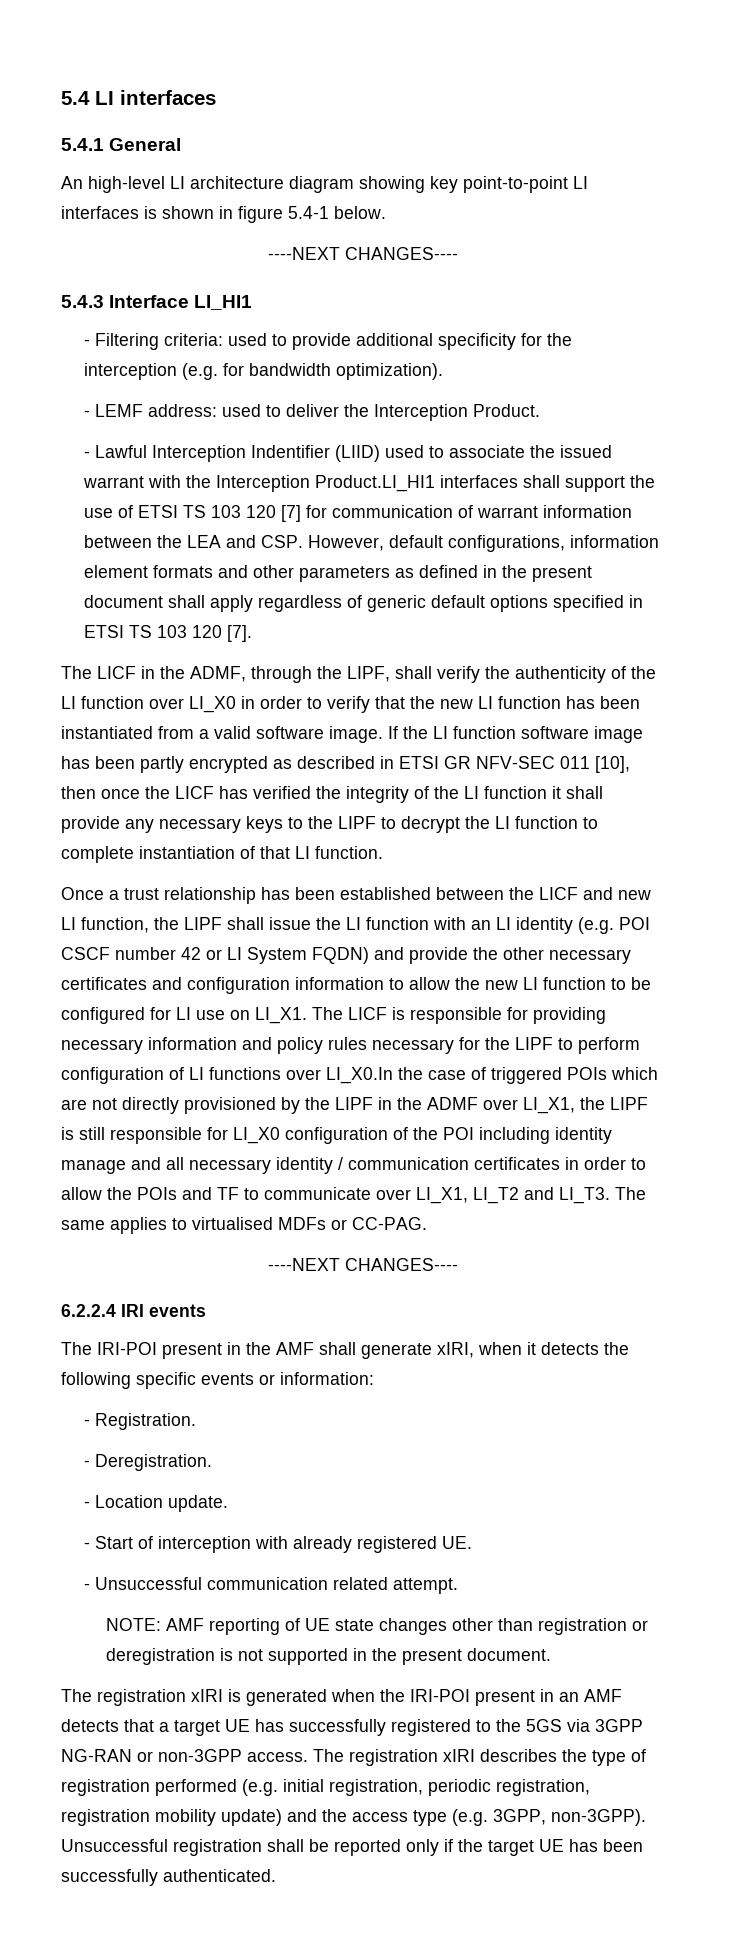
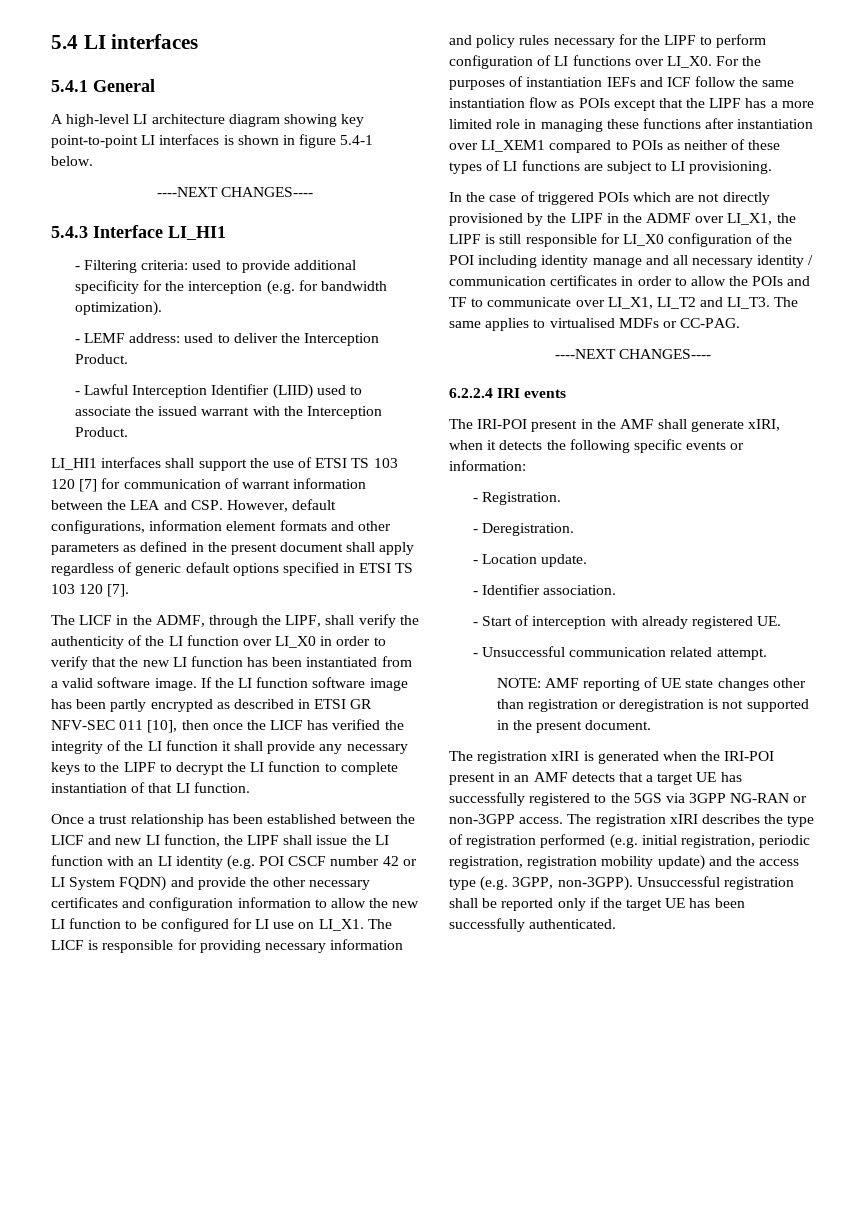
- An high-level LI architecture diagram showing key point-to-point LI interfaces is shown in figure 5.4-1 below.
+ A high-level LI architecture diagram showing key point-to-point LI interfaces is shown in figure 5.4-1 below.
- - Lawful Interception Indentifier (LIID) used to associate the issued warrant with the Interception Product.LI_HI1 interfaces shall support the use of ETSI TS 103 120 [7] for communication of warrant information between the LEA and CSP. However, default configurations, information element formats and other parameters as defined in the present document shall apply regardless of generic default options specified in ETSI TS 103 120 [7].
+ - Lawful Interception Identifier (LIID) used to associate the issued warrant with the Interception Product.
+ LI_HI1 interfaces shall support the use of ETSI TS 103 120 [7] for communication of warrant information between the LEA and CSP. However, default configurations, information element formats and other parameters as defined in the present document shall apply regardless of generic default options specified in ETSI TS 103 120 [7].
- The LICF is responsible for providing necessary information and policy rules necessary for the LIPF to perform configuration of LI functions over LI_X0.In the case of triggered POIs which are not directly provisioned by the LIPF in the ADMF over LI_X1, the LIPF is still responsible for LI_X0 configuration of the POI including identity manage and all necessary identity / communication certificates in order to allow the POIs and TF to communicate over LI_X1, LI_T2 and LI_T3.
+ The LICF is responsible for providing necessary information and policy rules necessary for the LIPF to perform configuration of LI functions over LI_X0. For the purposes of instantiation IEFs and ICF follow the same instantiation flow as POIs except that the LIPF has a more limited role in managing these functions after instantiation over LI_XEM1 compared to POIs as neither of these types of LI functions are subject to LI provisioning.
+ In the case of triggered POIs which are not directly provisioned by the LIPF in the ADMF over LI_X1, the LIPF is still responsible for LI_X0 configuration of the POI including identity manage and all necessary identity / communication certificates in order to allow the POIs and TF to communicate over LI_X1, LI_T2 and LI_T3.
+ - Identifier association.

